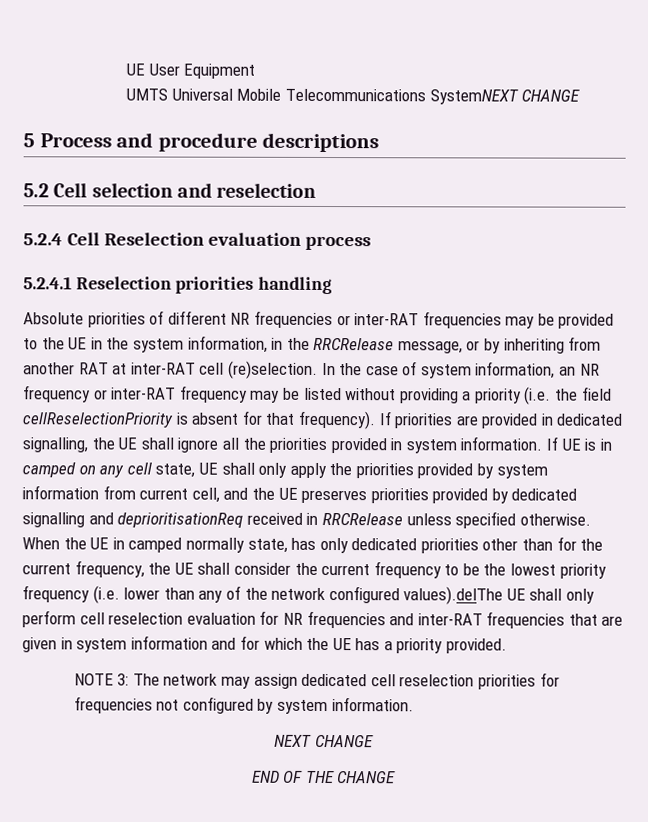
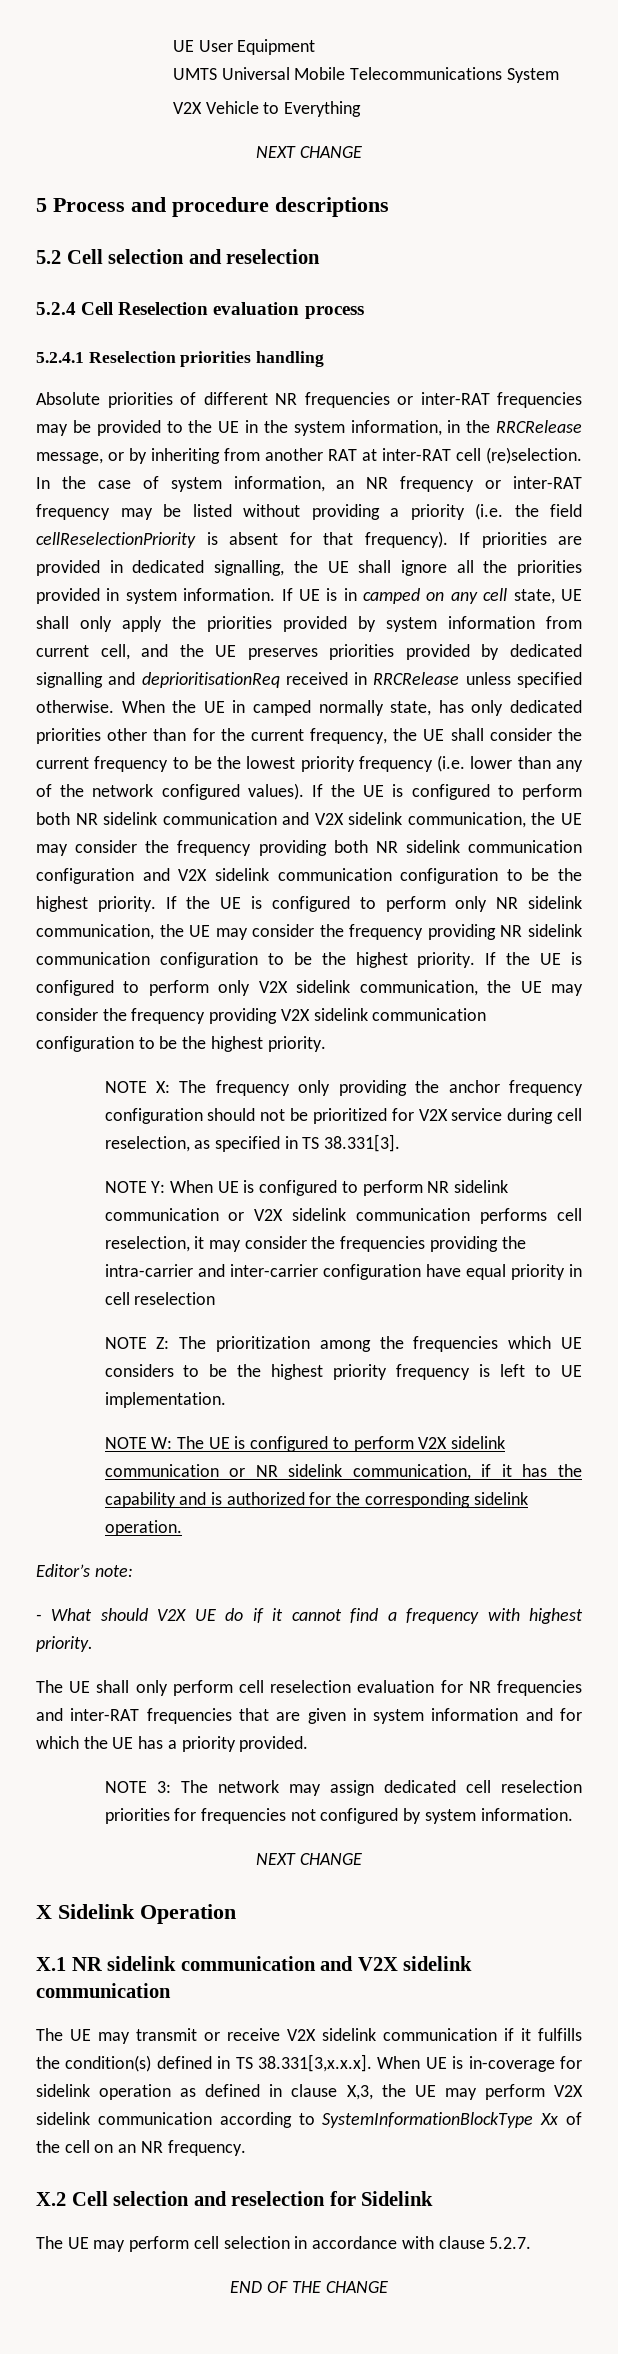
- UMTS Universal Mobile Telecommunications SystemNEXT CHANGE
+ UMTS Universal Mobile Telecommunications System
+ V2X Vehicle to Everything
+ NEXT CHANGE
- When the UE in camped normally state, has only dedicated priorities other than for the current frequency, the UE shall consider the current frequency to be the lowest priority frequency (i.e. lower than any of the network configured values).delThe UE shall only perform cell reselection evaluation for NR frequencies and inter-RAT frequencies that are given in system information and for which the UE has a priority provided.
+ When the UE in camped normally state, has only dedicated priorities other than for the current frequency, the UE shall consider the current frequency to be the lowest priority frequency (i.e. lower than any of the network configured values). If the UE is configured to perform both NR sidelink communication and V2X sidelink communication, the UE may consider the frequency providing both NR sidelink communication configuration and V2X sidelink communication configuration to be the highest priority. If the UE is configured to perform only NR sidelink communication, the UE may consider the frequency providing NR sidelink communication configuration to be the highest priority. If the UE is configured to perform only V2X sidelink communication, the UE may consider the frequency providing V2X sidelink communication configuration to be the highest priority.
+ NOTE X: The frequency only providing the anchor frequency configuration should not be prioritized for V2X service during cell reselection, as specified in TS 38.331[3].
+ NOTE Y: When UE is configured to perform NR sidelink communication or V2X sidelink communication performs cell reselection, it may consider the frequencies providing the intra-carrier and inter-carrier configuration have equal priority in cell reselection
+ NOTE Z: The prioritization among the frequencies which UE considers to be the highest priority frequency is left to UE implementation.
+ NOTE W: The UE is configured to perform V2X sidelink communication or NR sidelink communication, if it has the capability and is authorized for the corresponding sidelink operation.
+ Editor’s note:
+ - What should V2X UE do if it cannot find a frequency with highest priority.
+ The UE shall only perform cell reselection evaluation for NR frequencies and inter-RAT frequencies that are given in system information and for which the UE has a priority provided.
+ X Sidelink Operation
+ X.1 NR sidelink communication and V2X sidelink communication
+ The UE may transmit or receive V2X sidelink communication if it fulfills the condition(s) defined in TS 38.331[3,x.x.x]. When UE is in-coverage for sidelink operation as defined in clause X,3, the UE may perform V2X sidelink communication according to SystemInformationBlockType Xx of the cell on an NR frequency.
+ X.2 Cell selection and reselection for Sidelink
+ The UE may perform cell selection in accordance with clause 5.2.7.

